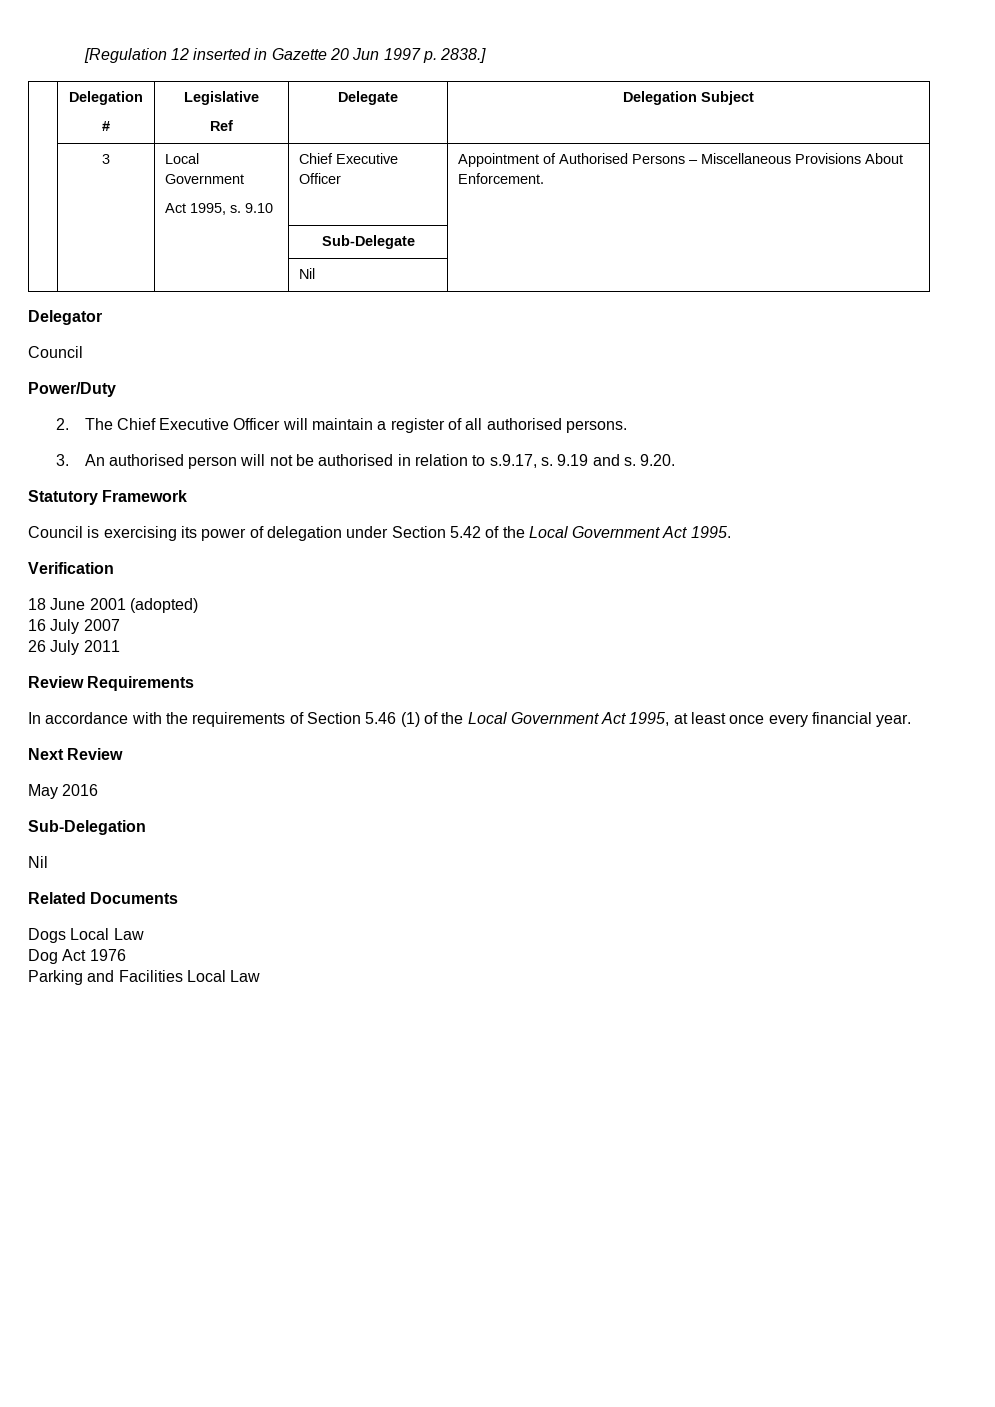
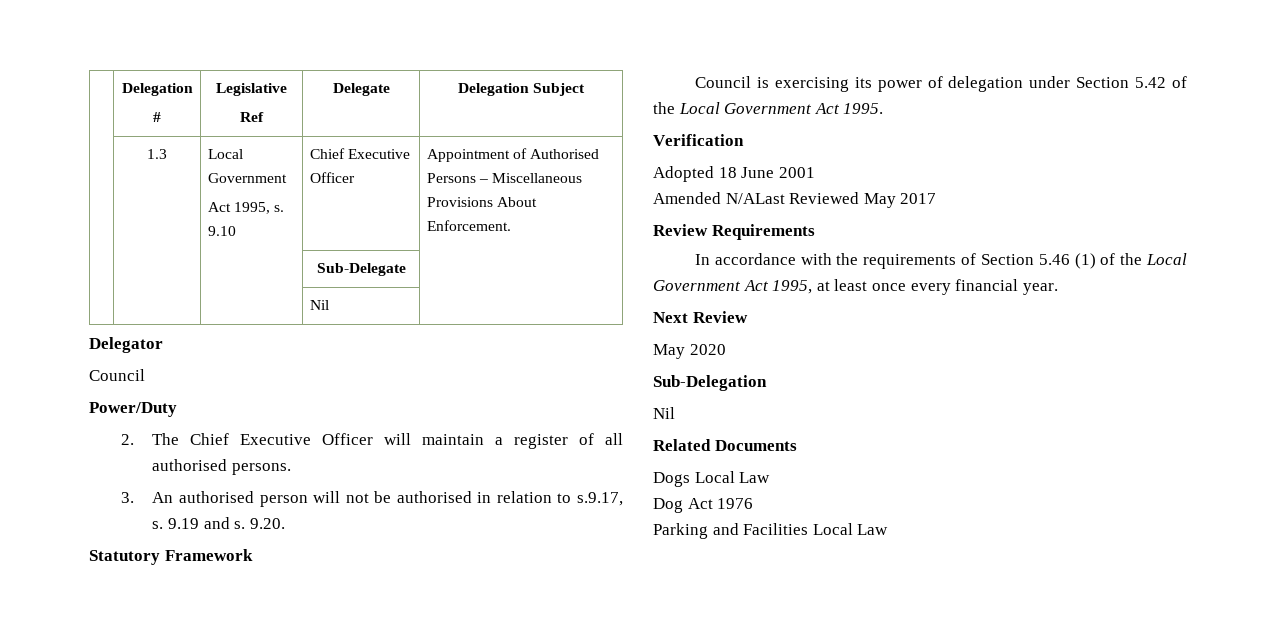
- [Regulation 12 inserted in Gazette 20 Jun 1997 p. 2838.]
- | 3 | Local Government
+ | 1.3 | Local Government
- 18 June 2001 (adopted)
- 16 July 2007
- 26 July 2011
+ Adopted 18 June 2001
+ Amended N/ALast Reviewed May 2017
- May 2016
+ May 2020

